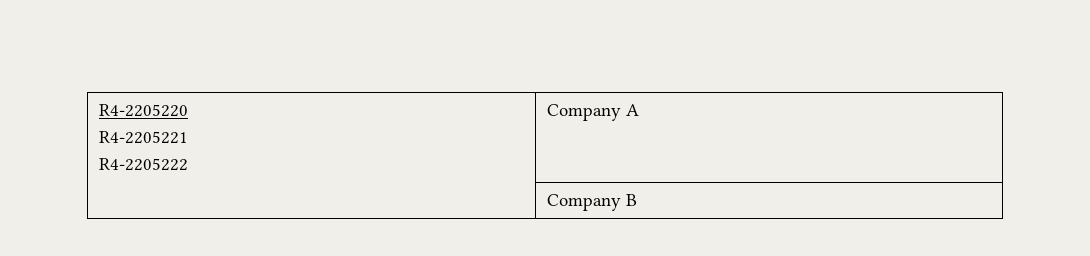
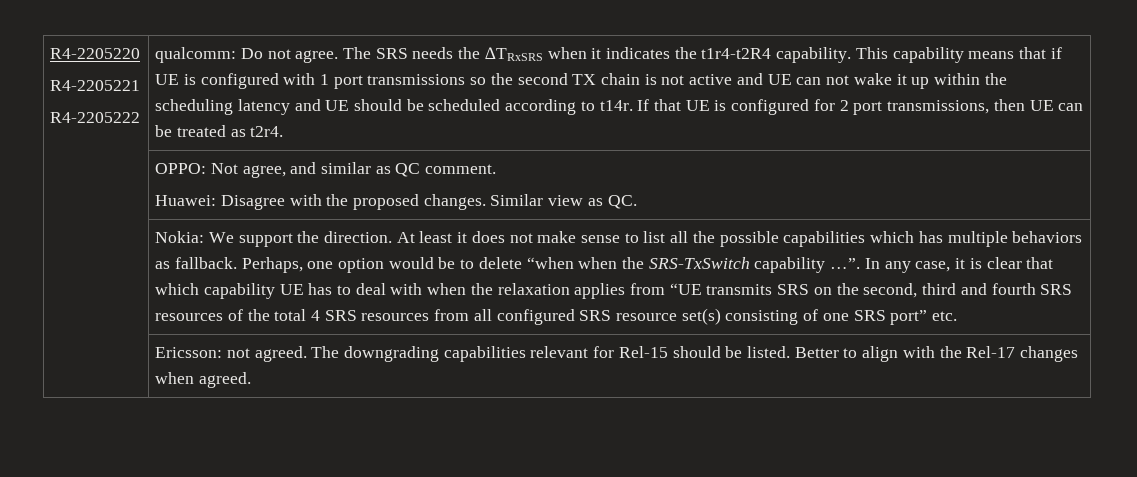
- Company A
- | Company B
+ qualcomm: Do not agree. The SRS needs the ∆TRxSRS when it indicates the t1r4-t2R4 capability. This capability means that if UE is configured with 1 port transmissions so the second TX chain is not active and UE can not wake it up within the scheduling latency and UE should be scheduled according to t14r. If that UE is configured for 2 port transmissions, then UE can be treated as t2r4.
+ | OPPO: Not agree, and similar as QC comment.
+ Huawei: Disagree with the proposed changes. Similar view as QC.
+ | Nokia: We support the direction. At least it does not make sense to list all the possible capabilities which has multiple behaviors as fallback. Perhaps, one option would be to delete “when when the SRS-TxSwitch capability …”. In any case, it is clear that which capability UE has to deal with when the relaxation applies from “UE transmits SRS on the second, third and fourth SRS resources of the total 4 SRS resources from all configured SRS resource set(s) consisting of one SRS port” etc.
+ | Ericsson: not agreed. The downgrading capabilities relevant for Rel-15 should be listed. Better to align with the Rel-17 changes when agreed.

